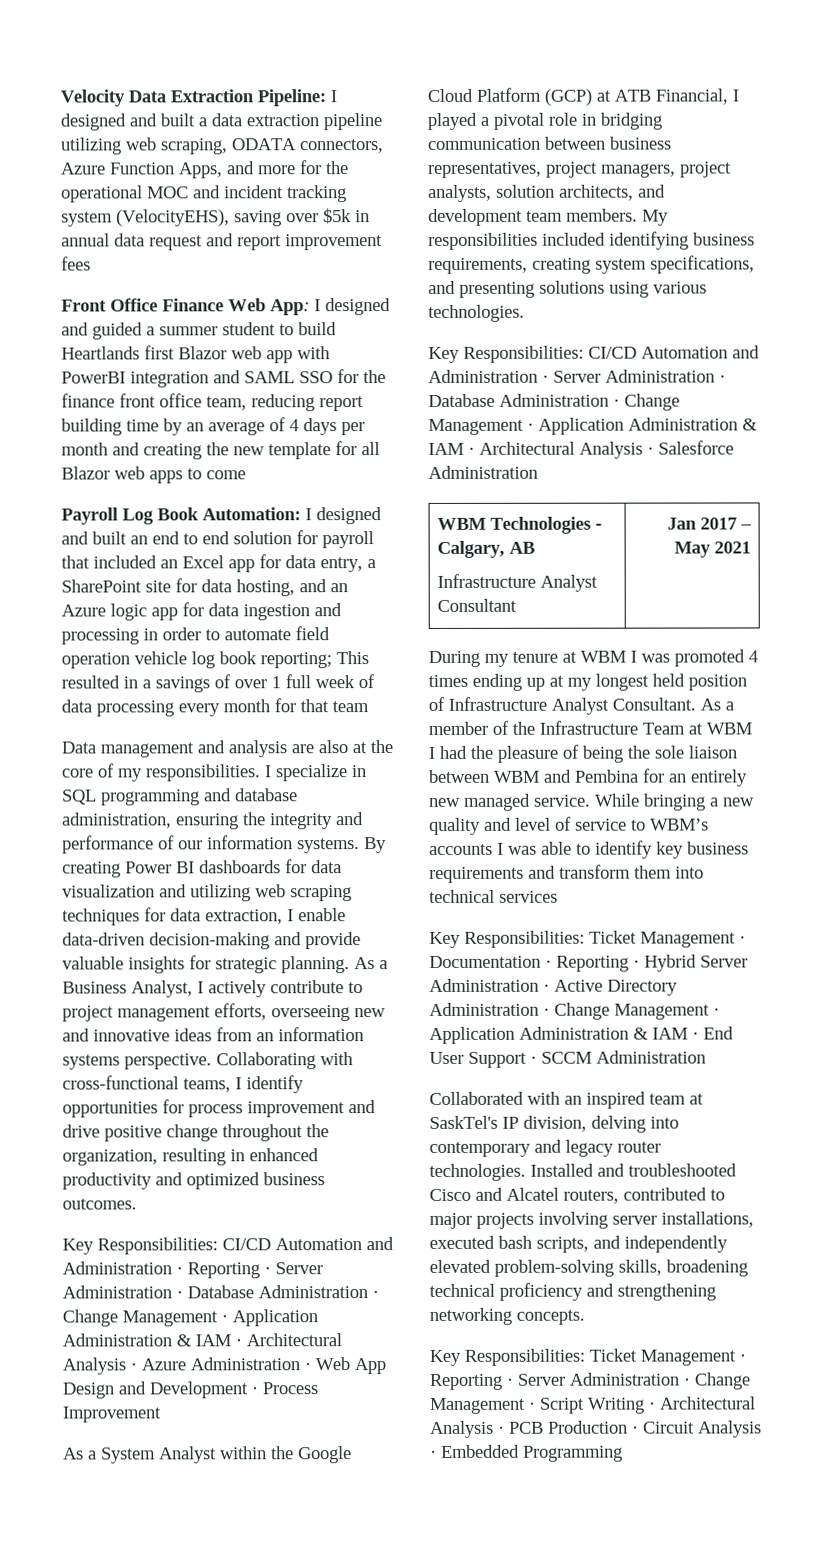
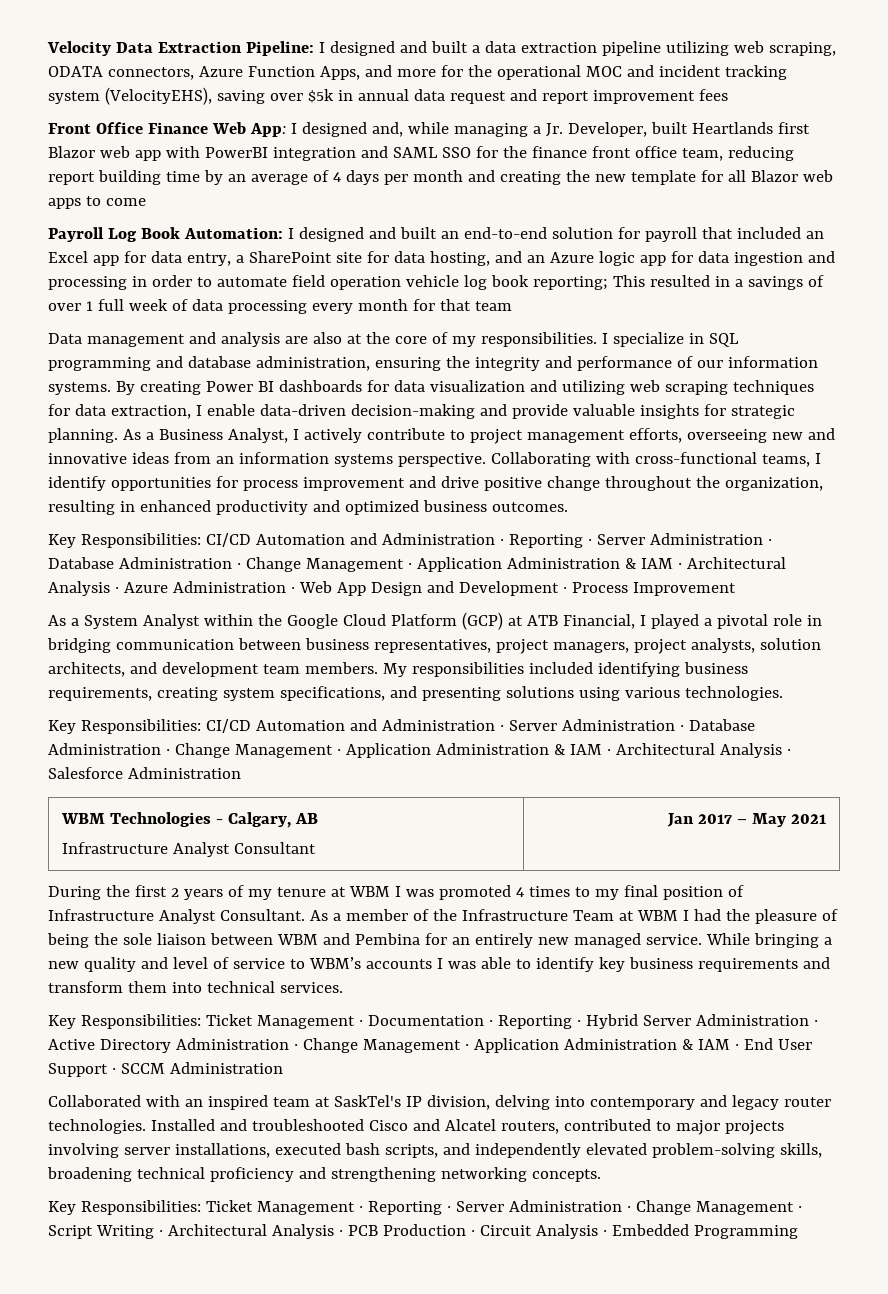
- Front Office Finance Web App: I designed and guided a summer student to build Heartlands first Blazor web app with PowerBI integration and SAML SSO for the finance front office team, reducing report building time by an average of 4 days per month and creating the new template for all Blazor web apps to come
+ Front Office Finance Web App: I designed and, while managing a Jr. Developer, built Heartlands first Blazor web app with PowerBI integration and SAML SSO for the finance front office team, reducing report building time by an average of 4 days per month and creating the new template for all Blazor web apps to come
- I designed and built an end to end solution for payroll that included an Excel app for data entry, a SharePoint site for data hosting, and an Azure logic app for data ingestion and processing in order to automate field operation vehicle log book reporting;
+ I designed and built an end-to-end solution for payroll that included an Excel app for data entry, a SharePoint site for data hosting, and an Azure logic app for data ingestion and processing in order to automate field operation vehicle log book reporting;
- During my tenure at WBM I was promoted 4 times ending up at my longest held position of Infrastructure Analyst Consultant.
+ During the first 2 years of my tenure at WBM I was promoted 4 times to my final position of Infrastructure Analyst Consultant.
- While bringing a new quality and level of service to WBM’s accounts I was able to identify key business requirements and transform them into technical services
+ While bringing a new quality and level of service to WBM’s accounts I was able to identify key business requirements and transform them into technical services.

